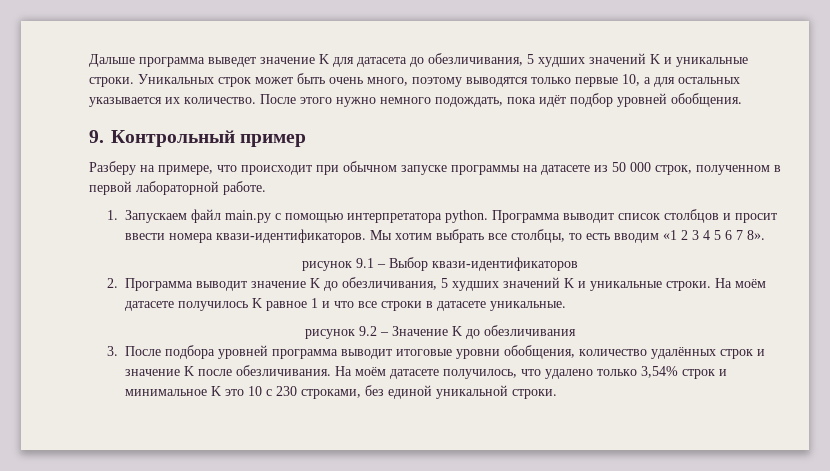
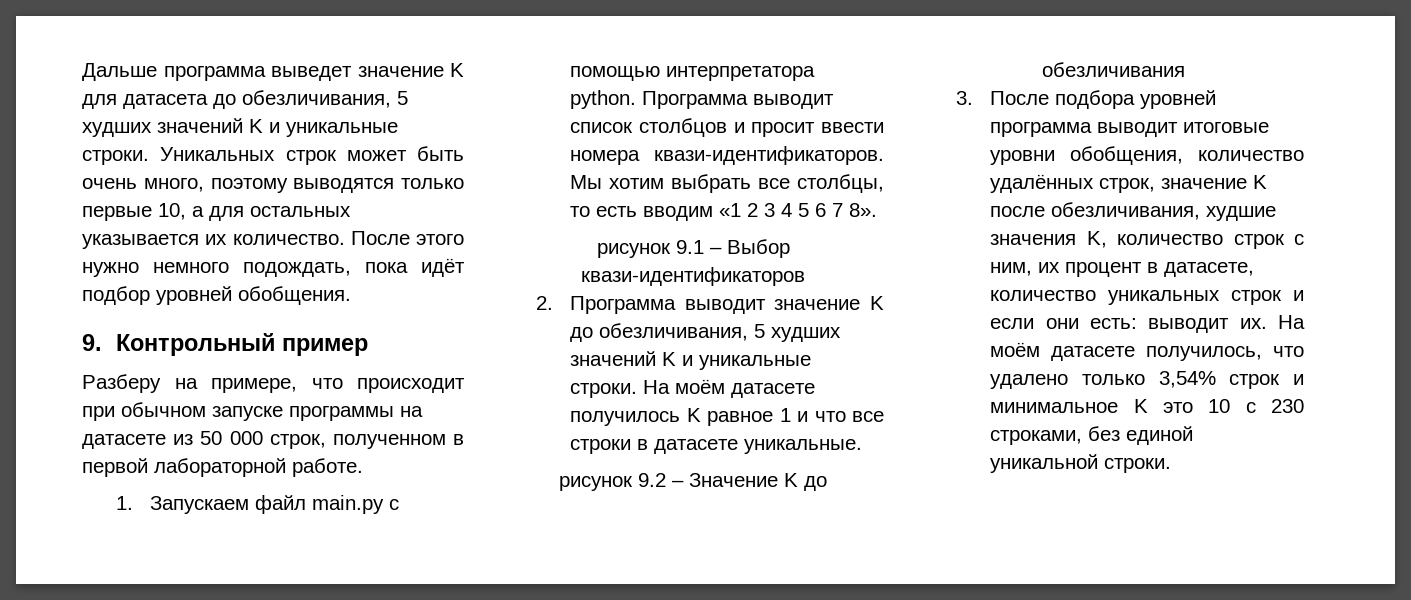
- 3. После подбора уровней программа выводит итоговые уровни обобщения, количество удалённых строк и значение K после обезличивания.
+ 3. После подбора уровней программа выводит итоговые уровни обобщения, количество удалённых строк, значение K после обезличивания, худшие значения K, количество строк с ним, их процент в датасете, количество уникальных строк и если они есть: выводит их.

